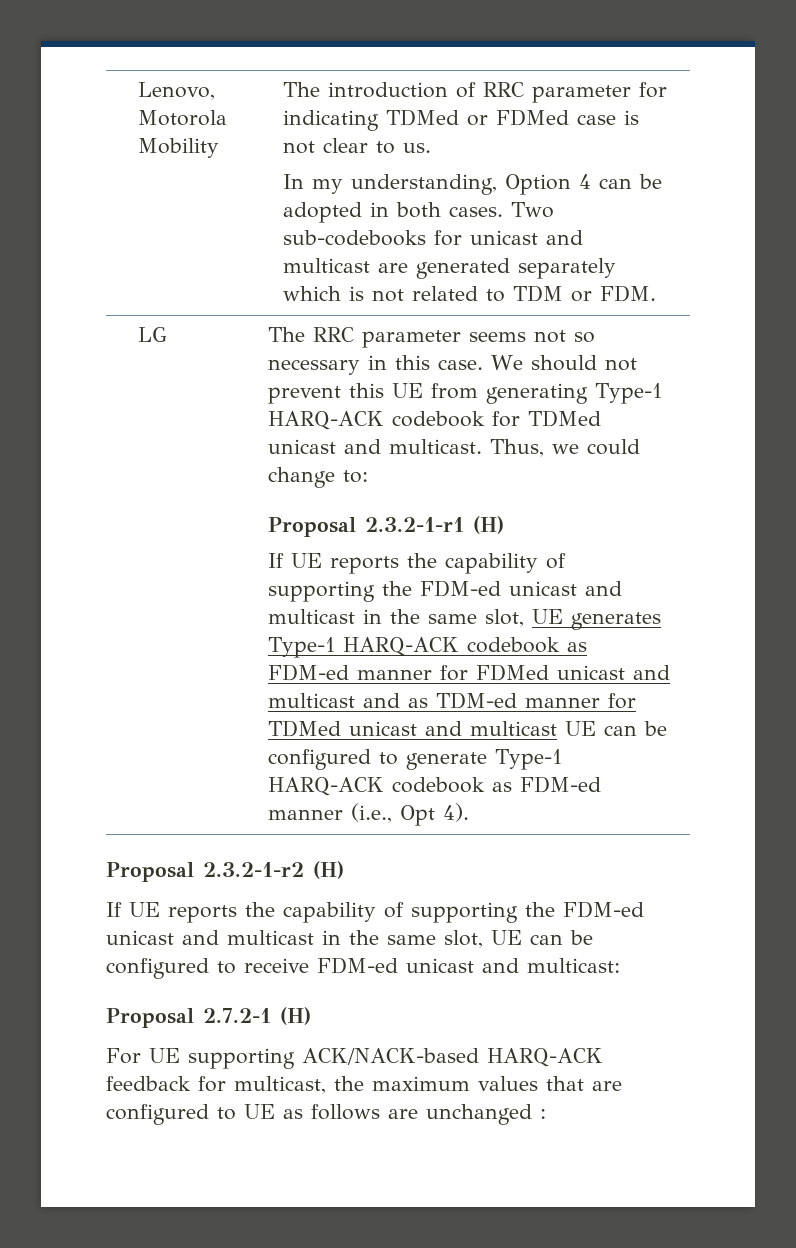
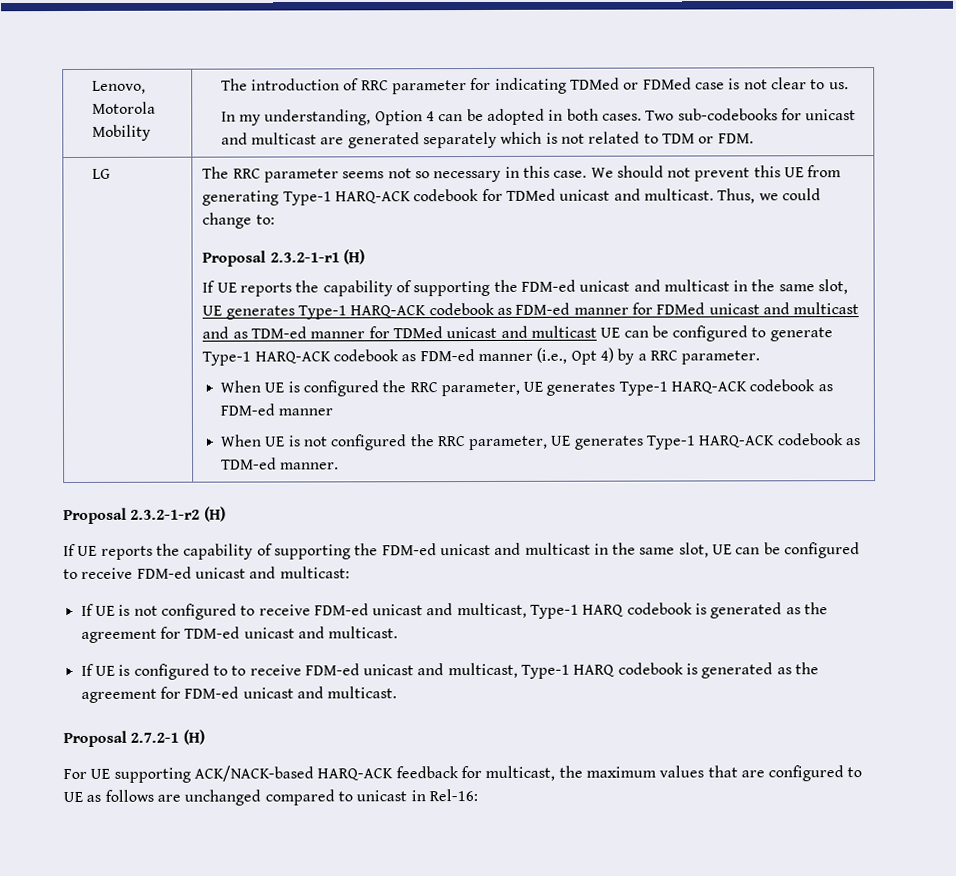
- If UE reports the capability of supporting the FDM-ed unicast and multicast in the same slot, UE generates Type-1 HARQ-ACK codebook as FDM-ed manner for FDMed unicast and multicast and as TDM-ed manner for TDMed unicast and multicast UE can be configured to generate Type-1 HARQ-ACK codebook as FDM-ed manner (i.e., Opt 4).
+ If UE reports the capability of supporting the FDM-ed unicast and multicast in the same slot, UE generates Type-1 HARQ-ACK codebook as FDM-ed manner for FDMed unicast and multicast and as TDM-ed manner for TDMed unicast and multicast UE can be configured to generate Type-1 HARQ-ACK codebook as FDM-ed manner (i.e., Opt 4) by a RRC parameter.
+ When UE is configured the RRC parameter, UE generates Type-1 HARQ-ACK codebook as FDM-ed manner
+ When UE is not configured the RRC parameter, UE generates Type-1 HARQ-ACK codebook as TDM-ed manner.
+ If UE is not configured to receive FDM-ed unicast and multicast, Type-1 HARQ codebook is generated as the agreement for TDM-ed unicast and multicast.
+ If UE is configured to to receive FDM-ed unicast and multicast, Type-1 HARQ codebook is generated as the agreement for FDM-ed unicast and multicast.
- For UE supporting ACK/NACK-based HARQ-ACK feedback for multicast, the maximum values that are configured to UE as follows are unchanged :
+ For UE supporting ACK/NACK-based HARQ-ACK feedback for multicast, the maximum values that are configured to UE as follows are unchanged compared to unicast in Rel-16:

